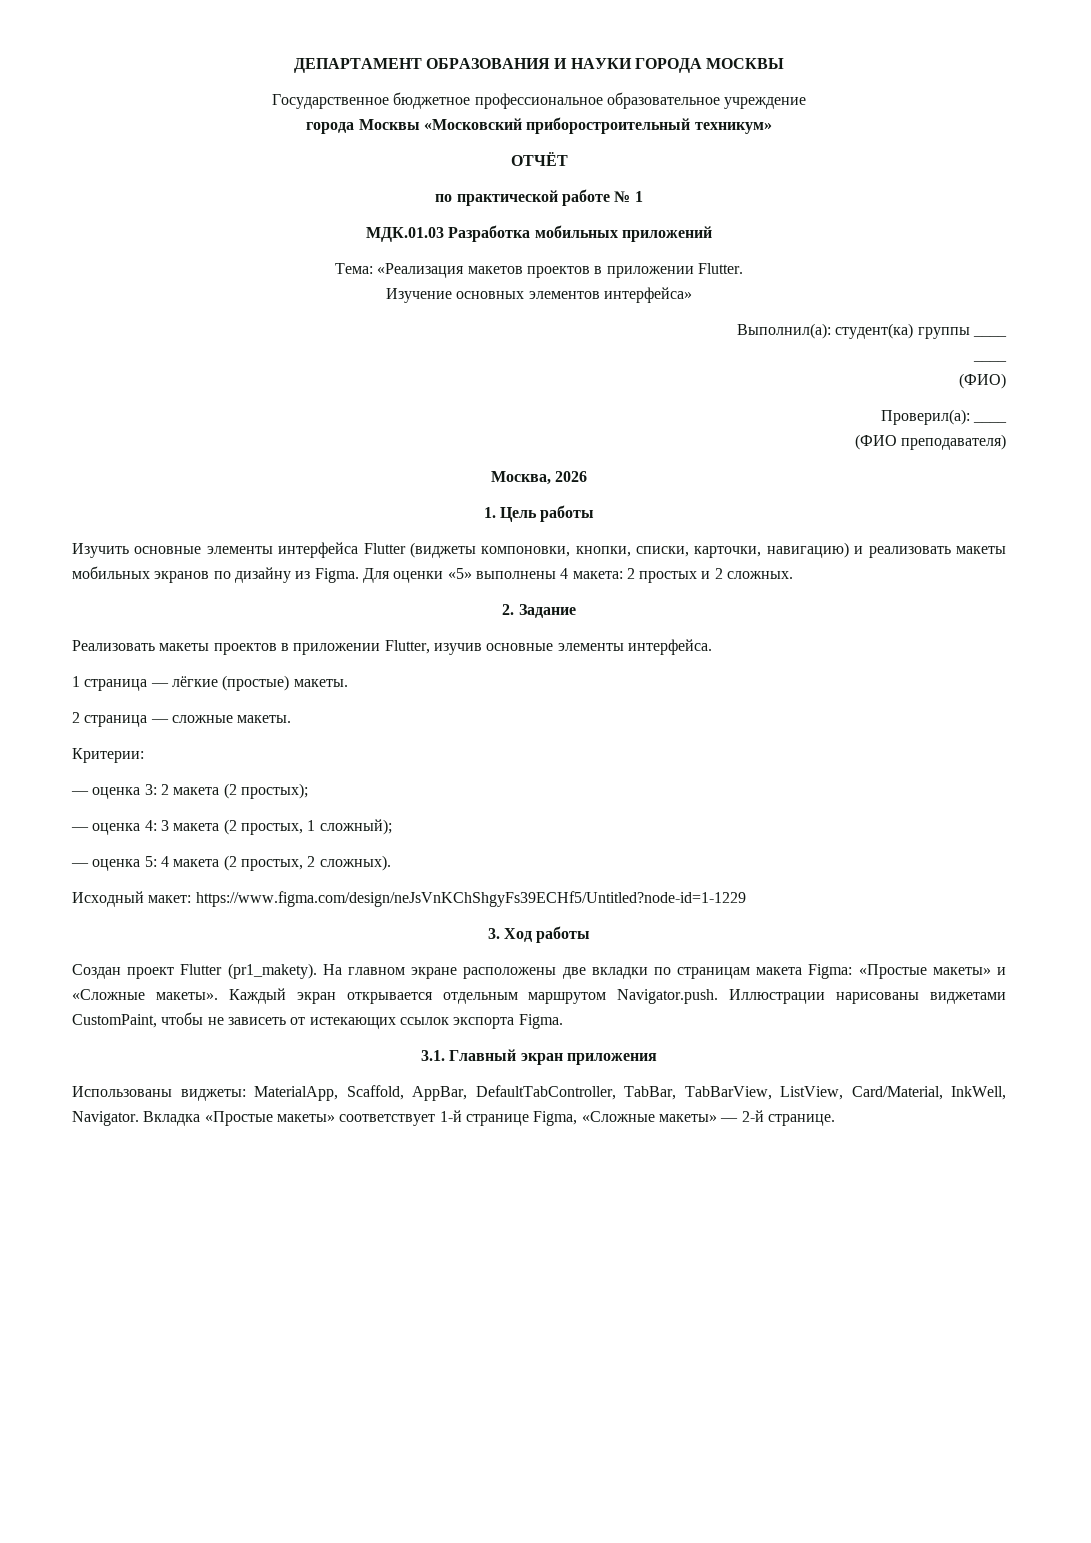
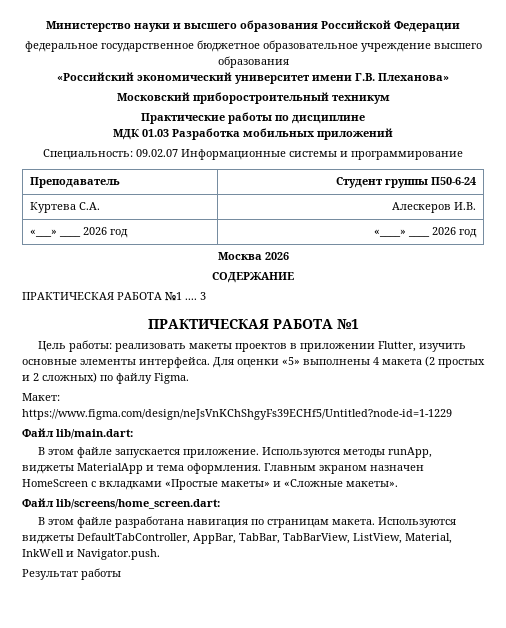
- ДЕПАРТАМЕНТ ОБРАЗОВАНИЯ И НАУКИ ГОРОДА МОСКВЫ
- Государственное бюджетное профессиональное образовательное учреждение
- города Москвы «Московский приборостроительный техникум»
- ОТЧЁТ
- по практической работе № 1
- МДК.01.03 Разработка мобильных приложений
- Тема: «Реализация макетов проектов в приложении Flutter.
- Изучение основных элементов интерфейса»
- Выполнил(а): студент(ка) группы ____
- ____
- (ФИО)
- Проверил(а): ____
- (ФИО преподавателя)
- Москва, 2026
- 1. Цель работы
- Изучить основные элементы интерфейса Flutter (виджеты компоновки, кнопки, списки, карточки, навигацию) и реализовать макеты мобильных экранов по дизайну из Figma.
+ Министерство науки и высшего образования Российской Федерации
+ федеральное государственное бюджетное образовательное учреждение высшего образования
+ «Российский экономический университет имени Г.В. Плеханова»
+ Московский приборостроительный техникум
+ Практические работы по дисциплине
+ МДК 01.03 Разработка мобильных приложений
+ Специальность: 09.02.07 Информационные системы и программирование
+ Преподаватель | Студент группы П50-6-24
+ Куртева С.А. | Алескеров И.В.
+ «___» ____ 2026 год | «____» ____ 2026 год
+ Москва 2026
+ СОДЕРЖАНИЕ
+ ПРАКТИЧЕСКАЯ РАБОТА №1 .... 3
+ ПРАКТИЧЕСКАЯ РАБОТА №1
+ Цель работы: реализовать макеты проектов в приложении Flutter, изучить основные элементы интерфейса.
- Для оценки «5» выполнены 4 макета: 2 простых и 2 сложных.
- 2. Задание
- Реализовать макеты проектов в приложении Flutter, изучив основные элементы интерфейса.
- 1 страница — лёгкие (простые) макеты.
- 2 страница — сложные макеты.
- Критерии:
- — оценка 3: 2 макета (2 простых);
- — оценка 4: 3 макета (2 простых, 1 сложный);
- — оценка 5: 4 макета (2 простых, 2 сложных).
- Исходный макет: https://www.figma.com/design/neJsVnKChShgyFs39ECHf5/Untitled?node-id=1-1229
- 3. Ход работы
- Создан проект Flutter (pr1_makety). На главном экране расположены две вкладки по страницам макета Figma: «Простые макеты» и «Сложные макеты». Каждый экран открывается отдельным маршрутом Navigator.push. Иллюстрации нарисованы виджетами CustomPaint, чтобы не зависеть от истекающих ссылок экспорта Figma.
- 3.1. Главный экран приложения
- Использованы виджеты: MaterialApp, Scaffold, AppBar, DefaultTabController, TabBar, TabBarView, ListView, Card/Material, InkWell, Navigator. Вкладка «Простые макеты» соответствует 1-й странице Figma, «Сложные макеты» — 2-й странице.
+ Для оценки «5» выполнены 4 макета (2 простых и 2 сложных) по файлу Figma.
+ Макет: https://www.figma.com/design/neJsVnKChShgyFs39ECHf5/Untitled?node-id=1-1229
+ Файл lib/main.dart:
+ В этом файле запускается приложение. Используются методы runApp, виджеты MaterialApp и тема оформления. Главным экраном назначен HomeScreen с вкладками «Простые макеты» и «Сложные макеты».
+ Файл lib/screens/home_screen.dart:
+ В этом файле разработана навигация по страницам макета. Используются виджеты DefaultTabController, AppBar, TabBar, TabBarView, ListView, Material, InkWell и Navigator.push.
+ Результат работы

